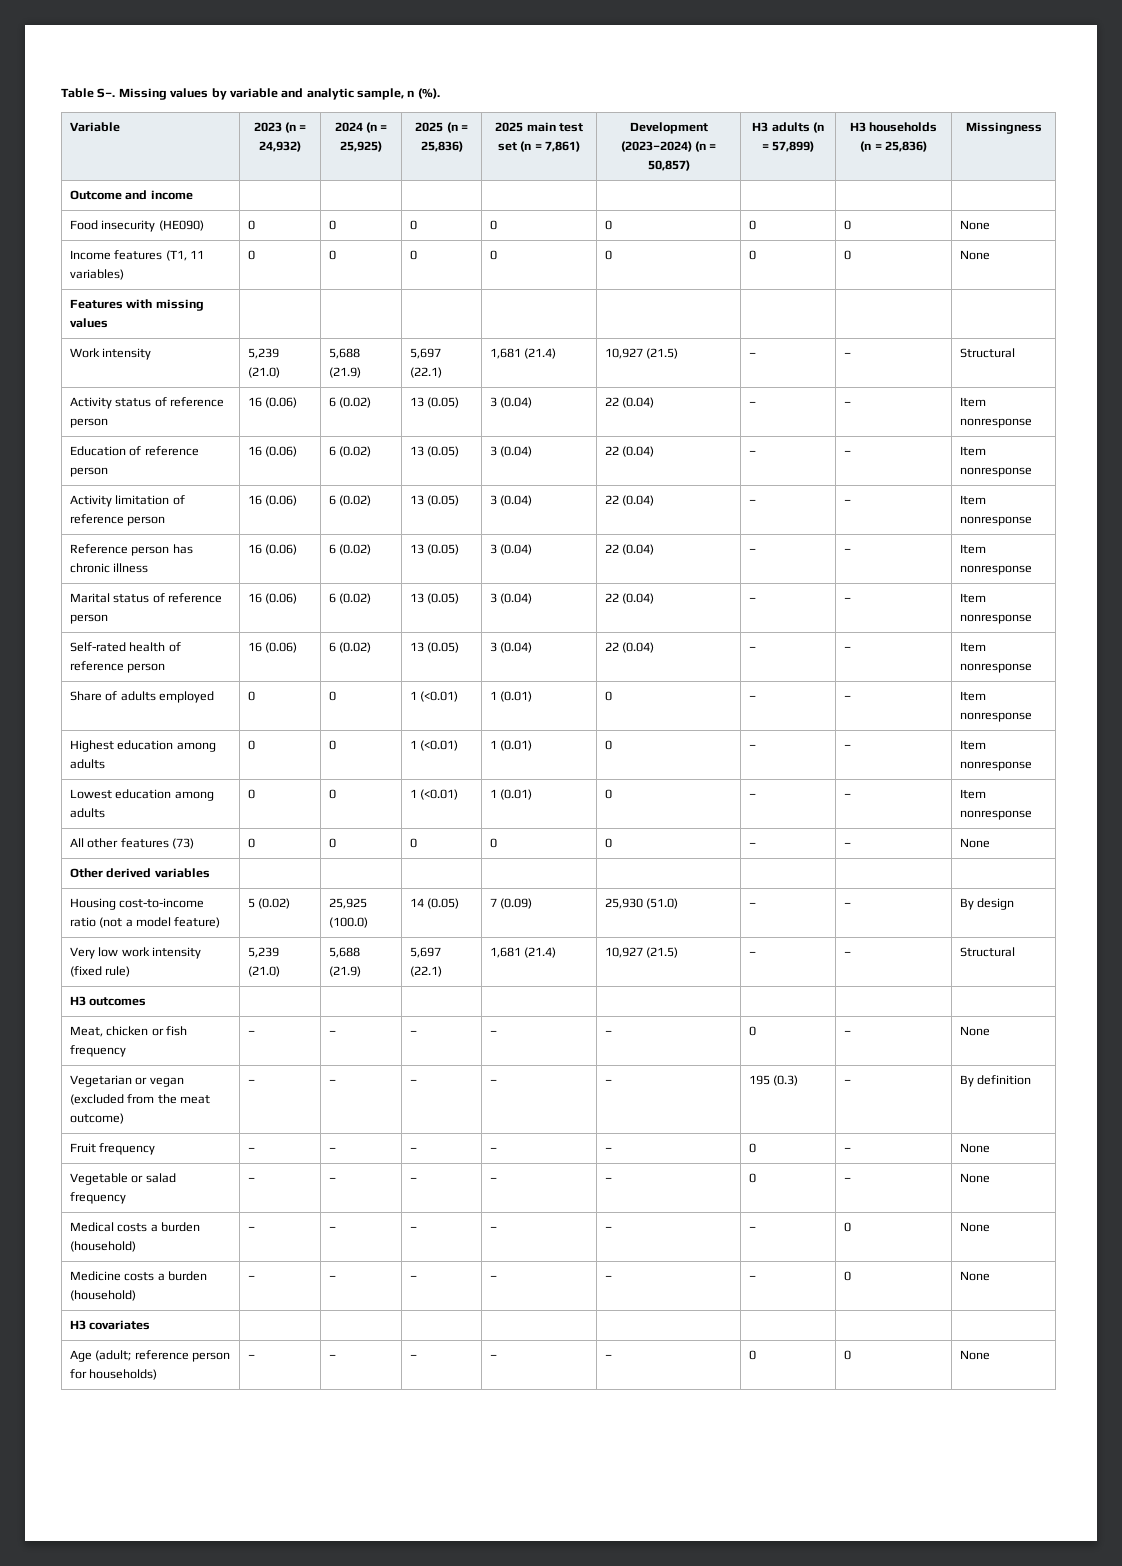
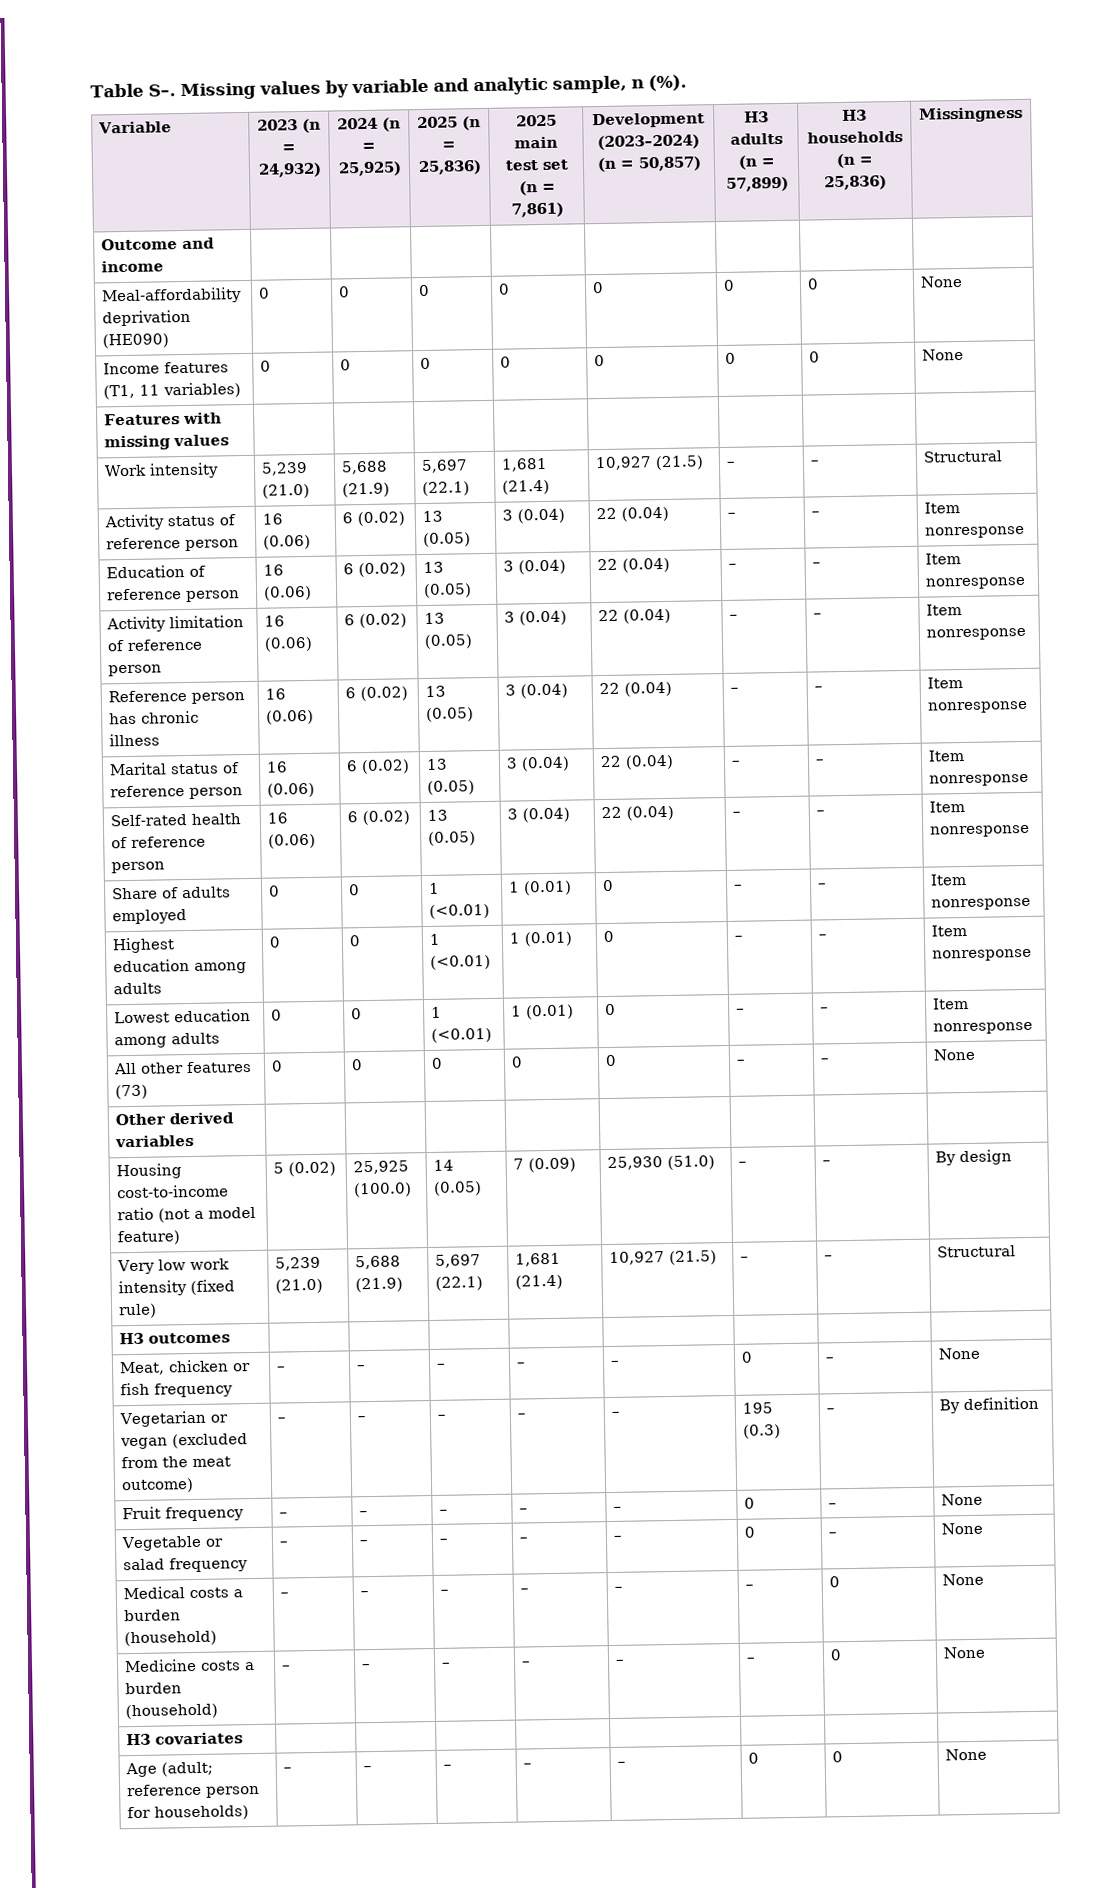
- Food insecurity (HE090) | 0 | 0 | 0 | 0 | 0 | 0 | 0 | None
+ Meal-affordability deprivation (HE090) | 0 | 0 | 0 | 0 | 0 | 0 | 0 | None

